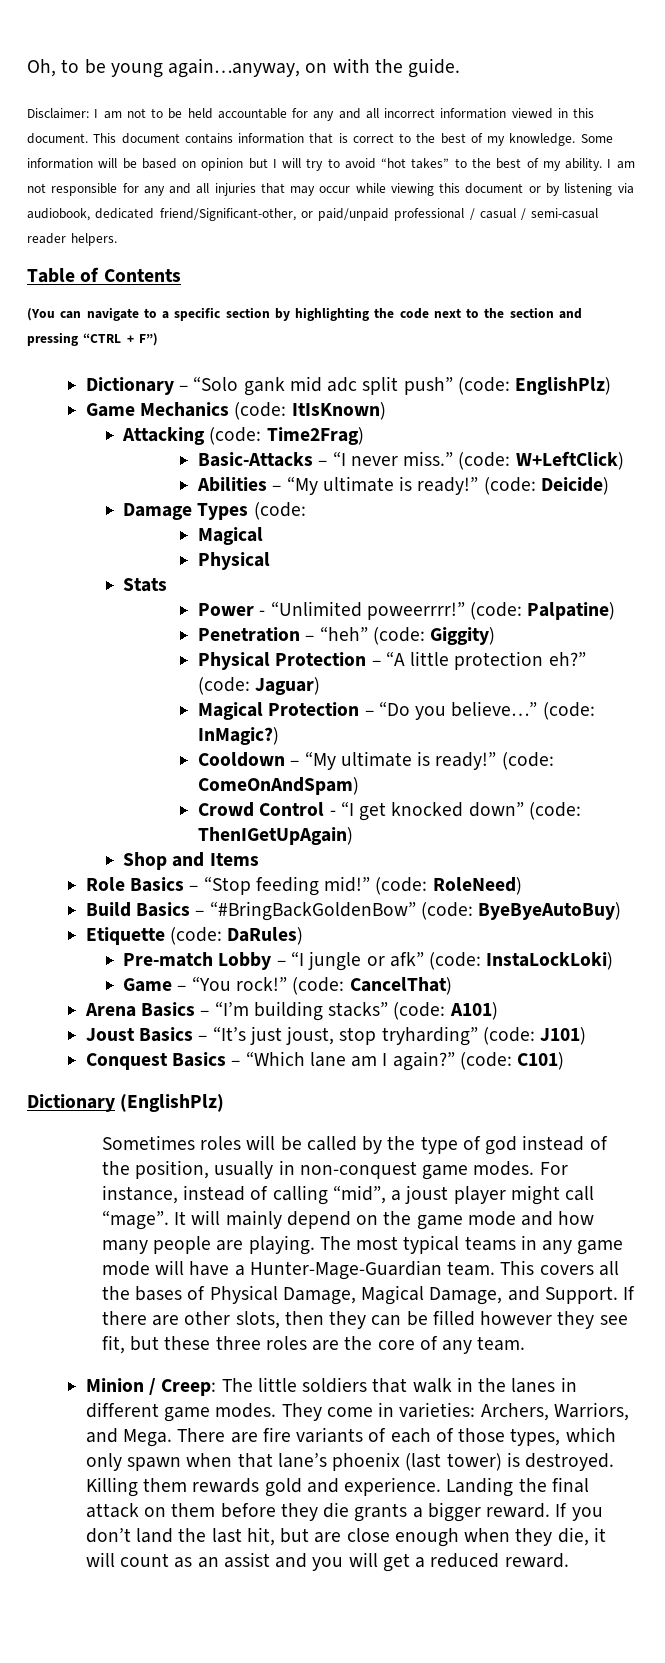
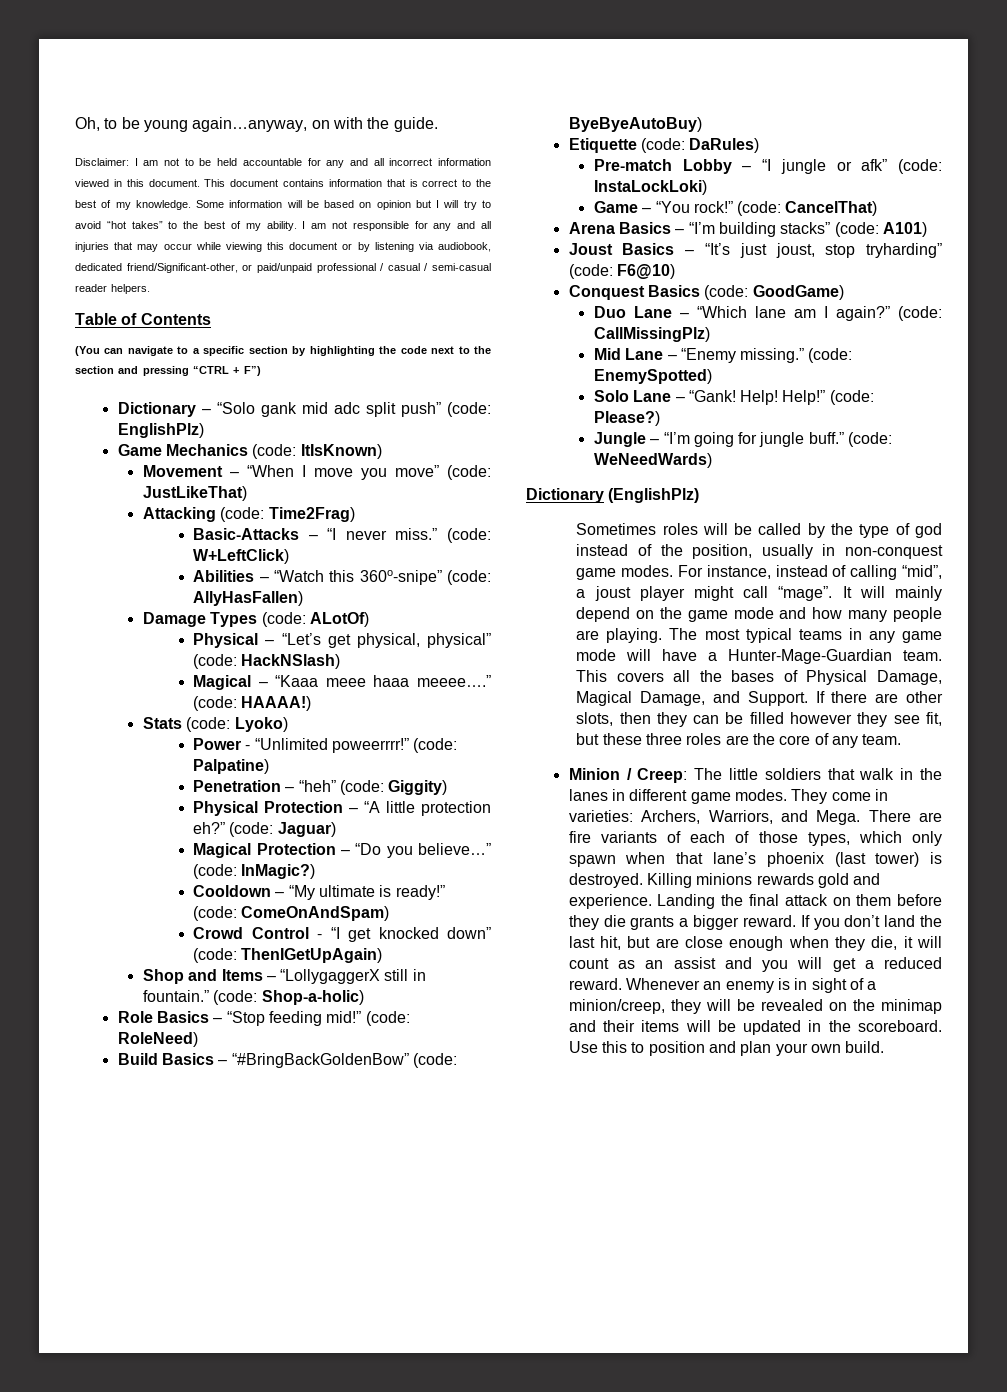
+ Movement – “When I move you move” (code: JustLikeThat)
- Abilities – “My ultimate is ready!” (code: Deicide)
- Damage Types (code:
- Magical
- Physical
+ Abilities – “Watch this 360o-snipe” (code: AllyHasFallen)
+ Damage Types (code: ALotOf)
+ Physical – “Let’s get physical, physical” (code: HackNSlash)
+ Magical – “Kaaa meee haaa meeee….” (code: HAAAA!)
- Stats
+ Stats (code: Lyoko)
- Shop and Items
+ Shop and Items – “LollygaggerX still in fountain.” (code: Shop-a-holic)
- Joust Basics – “It’s just joust, stop tryharding” (code: J101)
+ Joust Basics – “It’s just joust, stop tryharding” (code: F6@10)
- Conquest Basics – “Which lane am I again?”
+ Conquest Basics (code: GoodGame)
+ Duo Lane – “Which lane am I again?”
- (code: C101)
+ (code: CallMissingPlz)
+ Mid Lane – “Enemy missing.” (code: EnemySpotted)
+ Solo Lane – “Gank! Help! Help!” (code: Please?)
+ Jungle – “I’m going for jungle buff.” (code: WeNeedWards)
- Killing them rewards gold and experience.
+ Killing minions rewards gold and experience.
+ Whenever an enemy is in sight of a minion/creep, they will be revealed on the minimap and their items will be updated in the scoreboard. Use this to position and plan your own build.

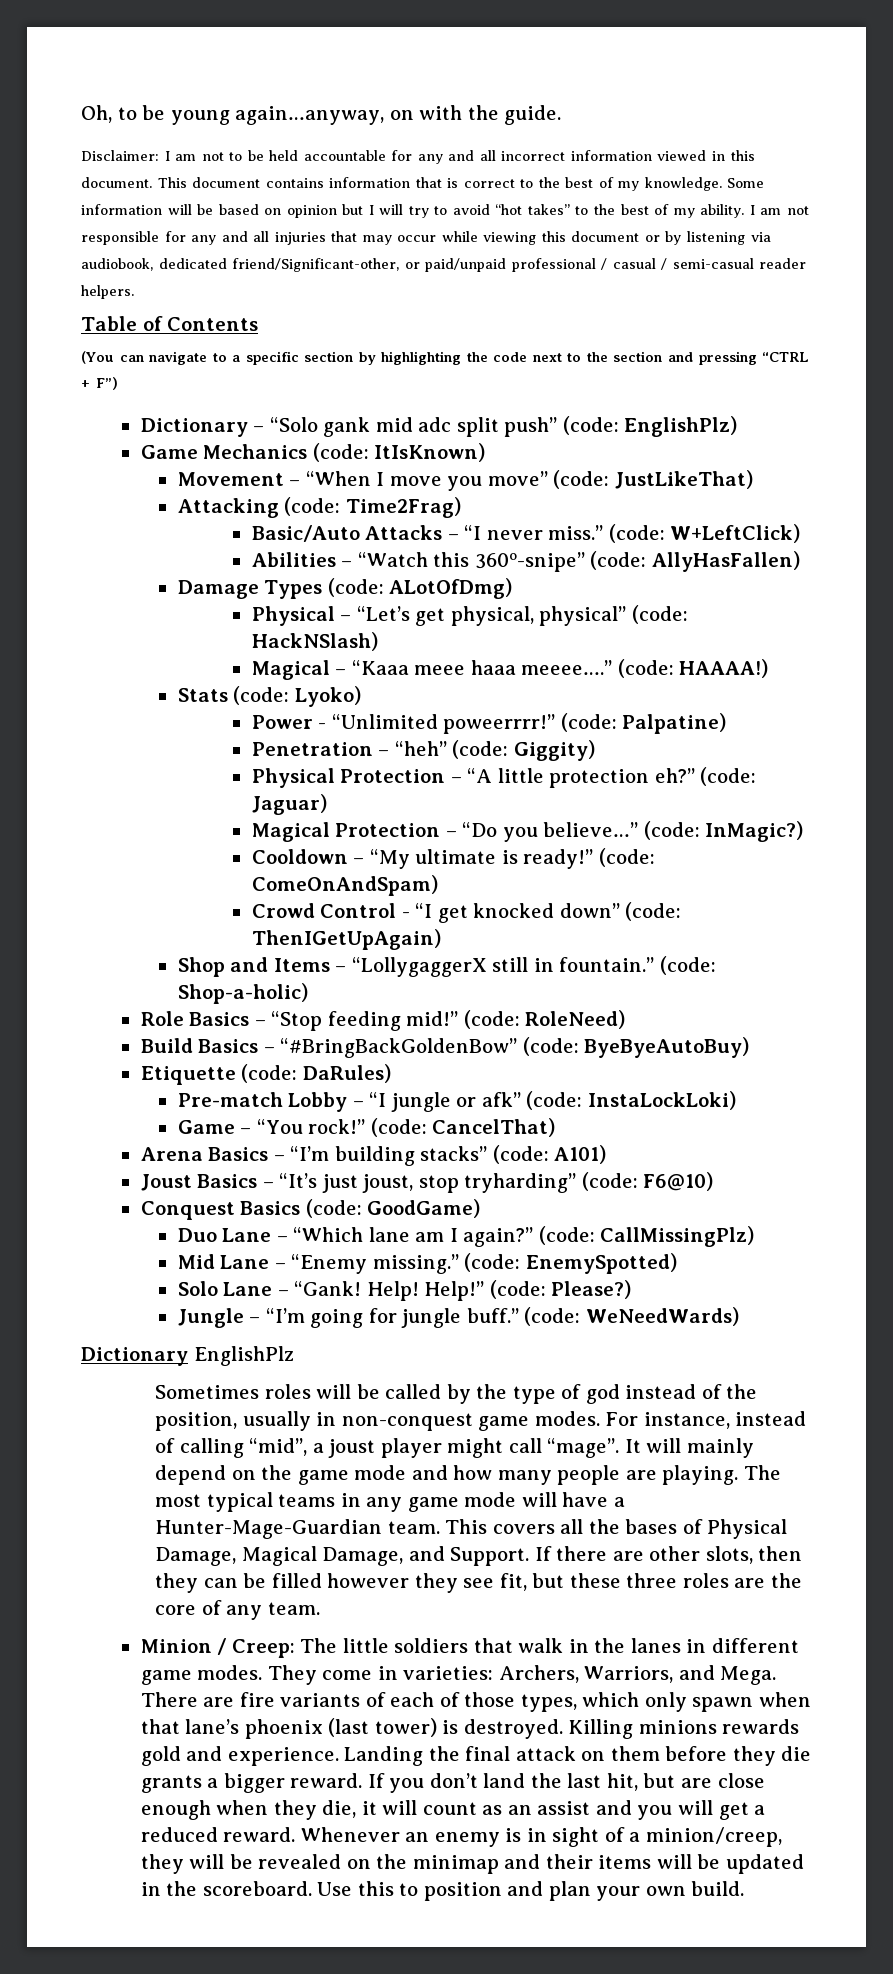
- Basic-Attacks – “I never miss.”
+ Basic/Auto Attacks – “I never miss.”
- Damage Types (code: ALotOf)
+ Damage Types (code: ALotOfDmg)
- Dictionary (EnglishPlz)
+ Dictionary EnglishPlz

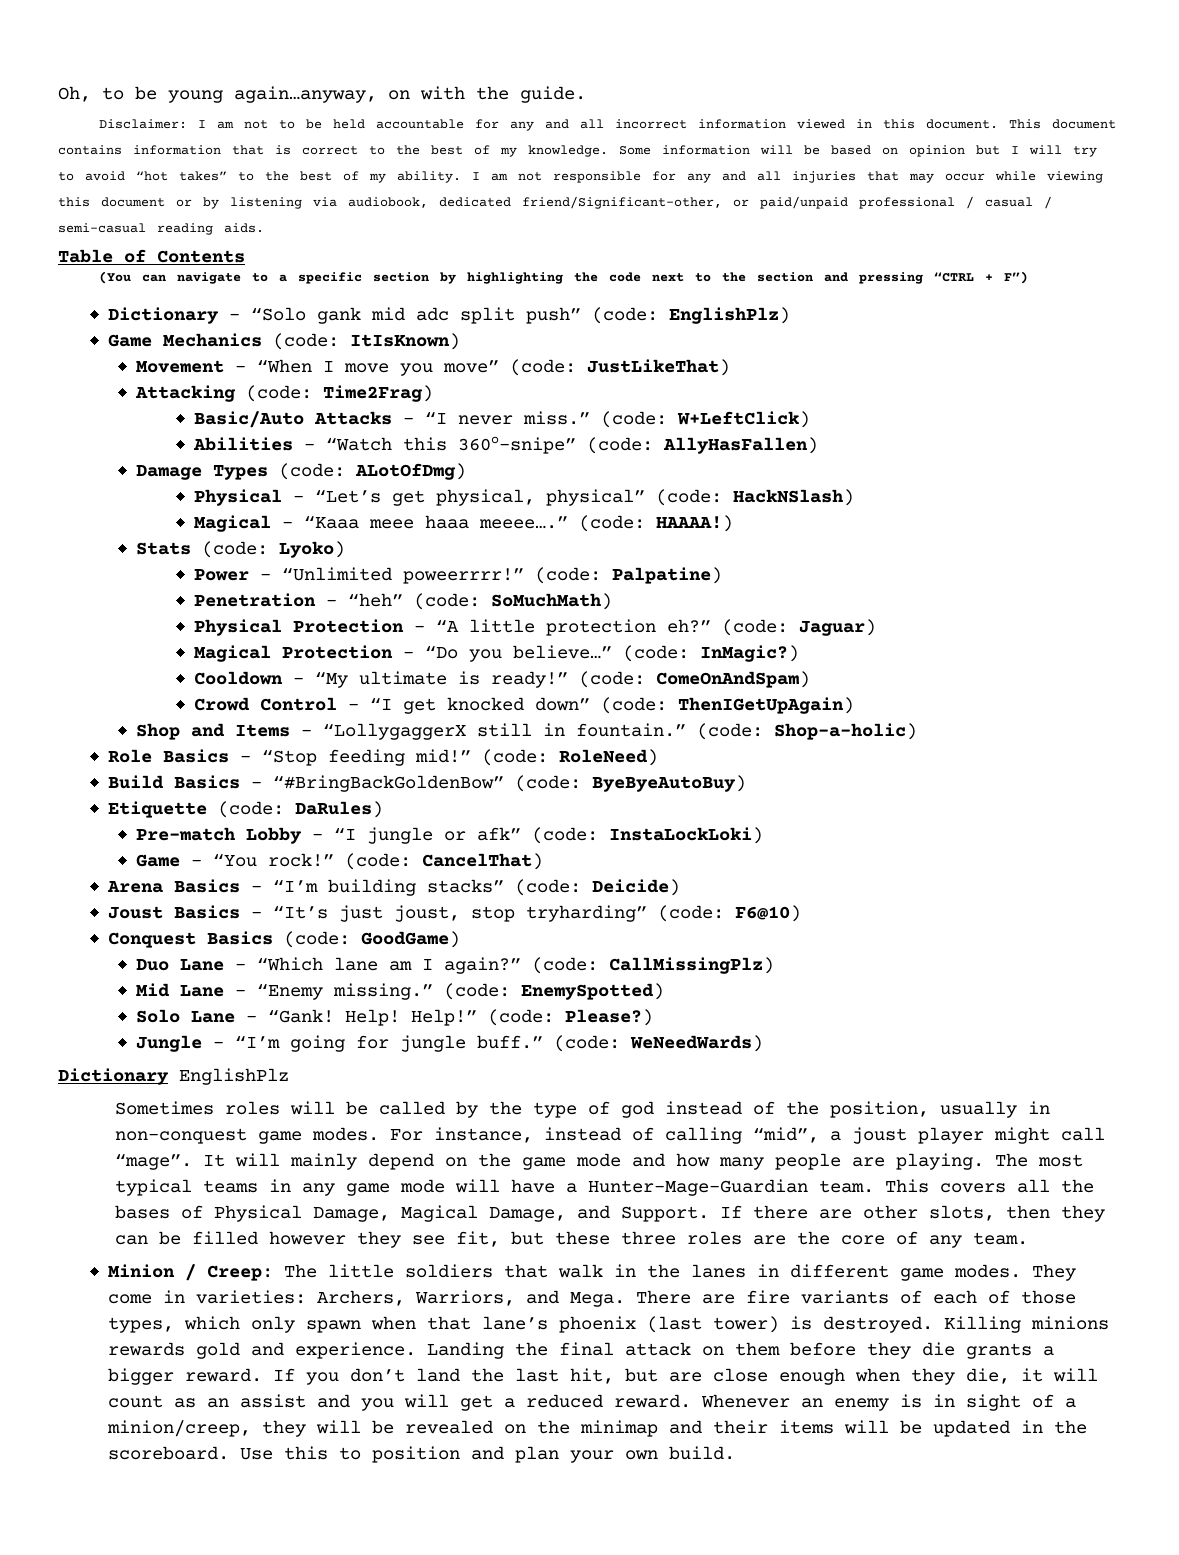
- I am not responsible for any and all injuries that may occur while viewing this document or by listening via audiobook, dedicated friend/Significant-other, or paid/unpaid professional / casual / semi-casual reader helpers.
+ I am not responsible for any and all injuries that may occur while viewing this document or by listening via audiobook, dedicated friend/Significant-other, or paid/unpaid professional / casual / semi-casual reading aids.
- Penetration – “heh” (code: Giggity)
+ Penetration – “heh” (code: SoMuchMath)
- Arena Basics – “I’m building stacks” (code: A101)
+ Arena Basics – “I’m building stacks” (code: Deicide)

